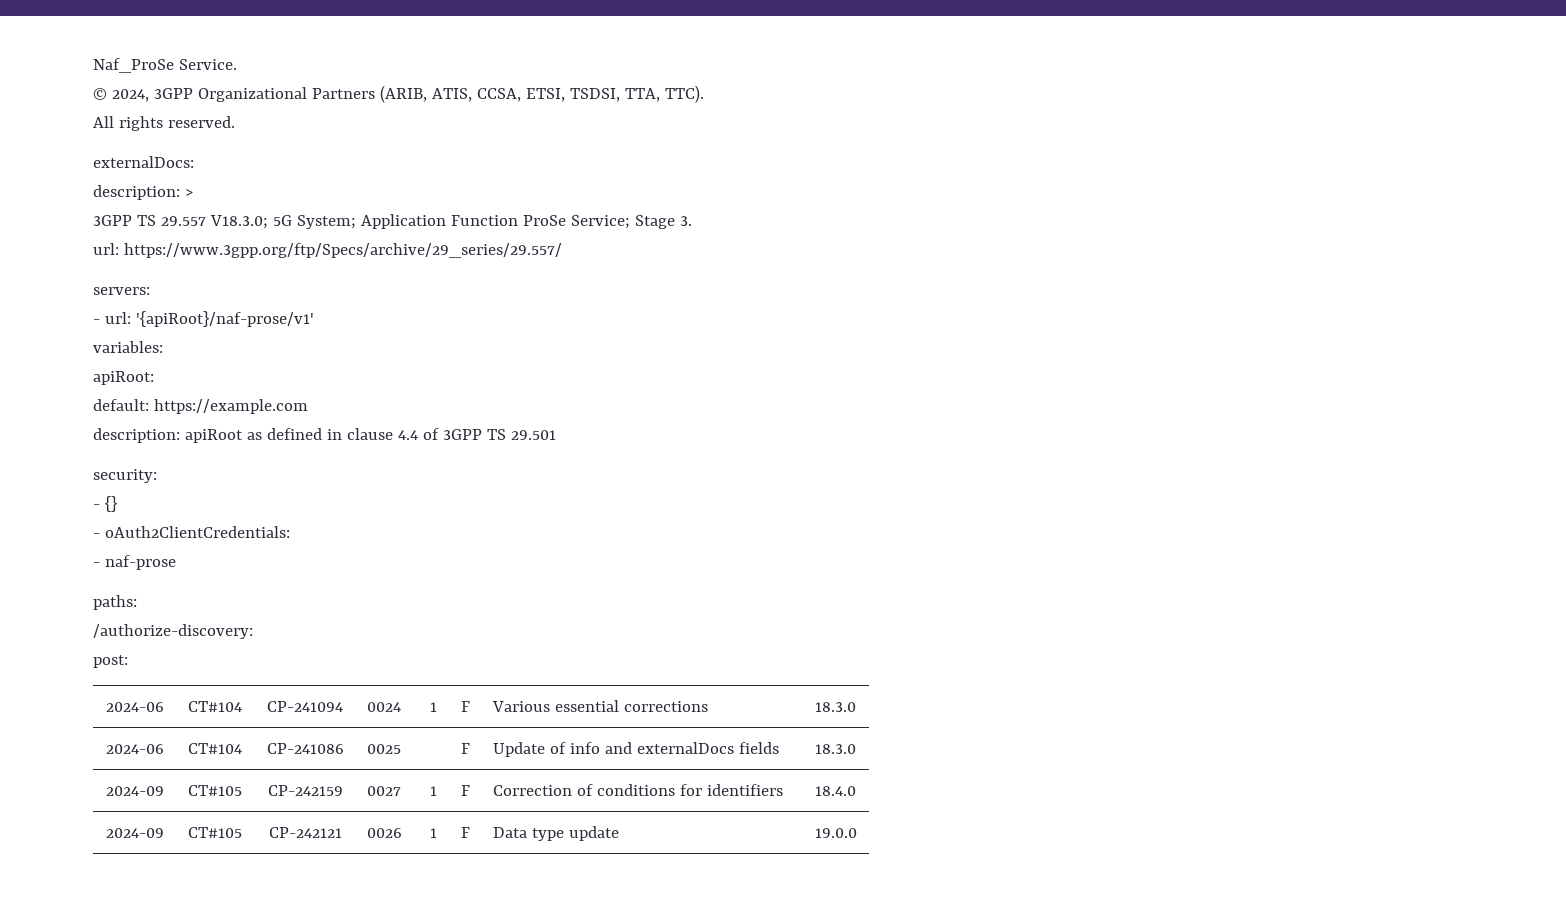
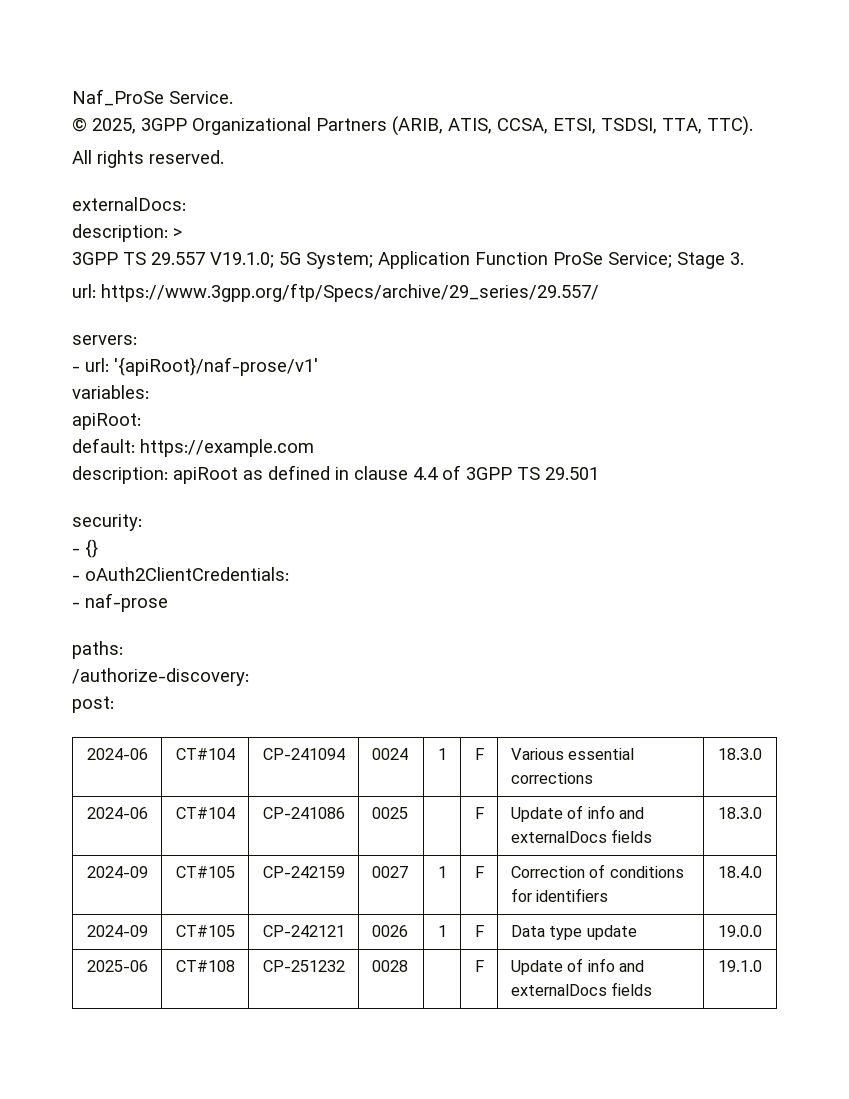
- © 2024, 3GPP Organizational Partners (ARIB, ATIS, CCSA, ETSI, TSDSI, TTA, TTC).
+ © 2025, 3GPP Organizational Partners (ARIB, ATIS, CCSA, ETSI, TSDSI, TTA, TTC).
- 3GPP TS 29.557 V18.3.0; 5G System; Application Function ProSe Service; Stage 3.
+ 3GPP TS 29.557 V19.1.0; 5G System; Application Function ProSe Service; Stage 3.
+ 2025-06 | CT#108 | CP-251232 | 0028 | | F | Update of info and externalDocs fields | 19.1.0

